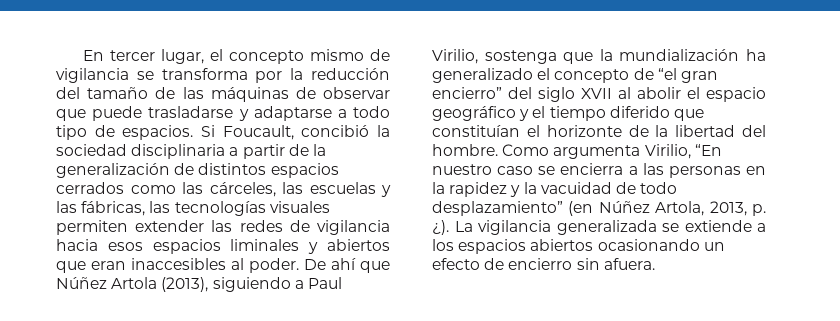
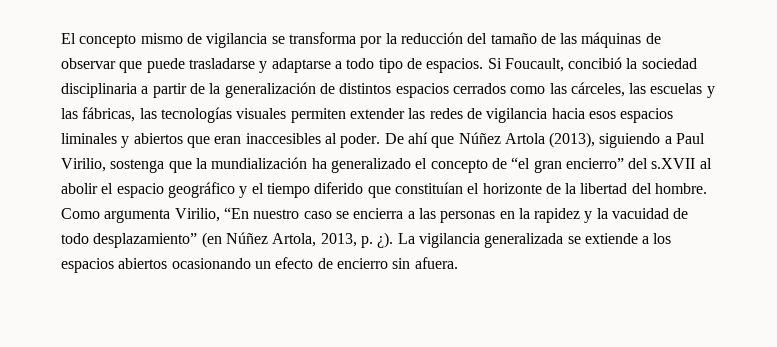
- En tercer lugar, el concepto mismo de vigilancia se transforma por la reducción del tamaño de las máquinas de observar que puede trasladarse y adaptarse a todo tipo de espacios.
+ El concepto mismo de vigilancia se transforma por la reducción del tamaño de las máquinas de observar que puede trasladarse y adaptarse a todo tipo de espacios.
- De ahí que Núñez Artola (2013), siguiendo a Paul Virilio, sostenga que la mundialización ha generalizado el concepto de “el gran encierro” del siglo XVII al abolir el espacio geográfico y el tiempo diferido que constituían el horizonte de la libertad del hombre.
+ De ahí que Núñez Artola (2013), siguiendo a Paul Virilio, sostenga que la mundialización ha generalizado el concepto de “el gran encierro” del s.XVII al abolir el espacio geográfico y el tiempo diferido que constituían el horizonte de la libertad del hombre.

